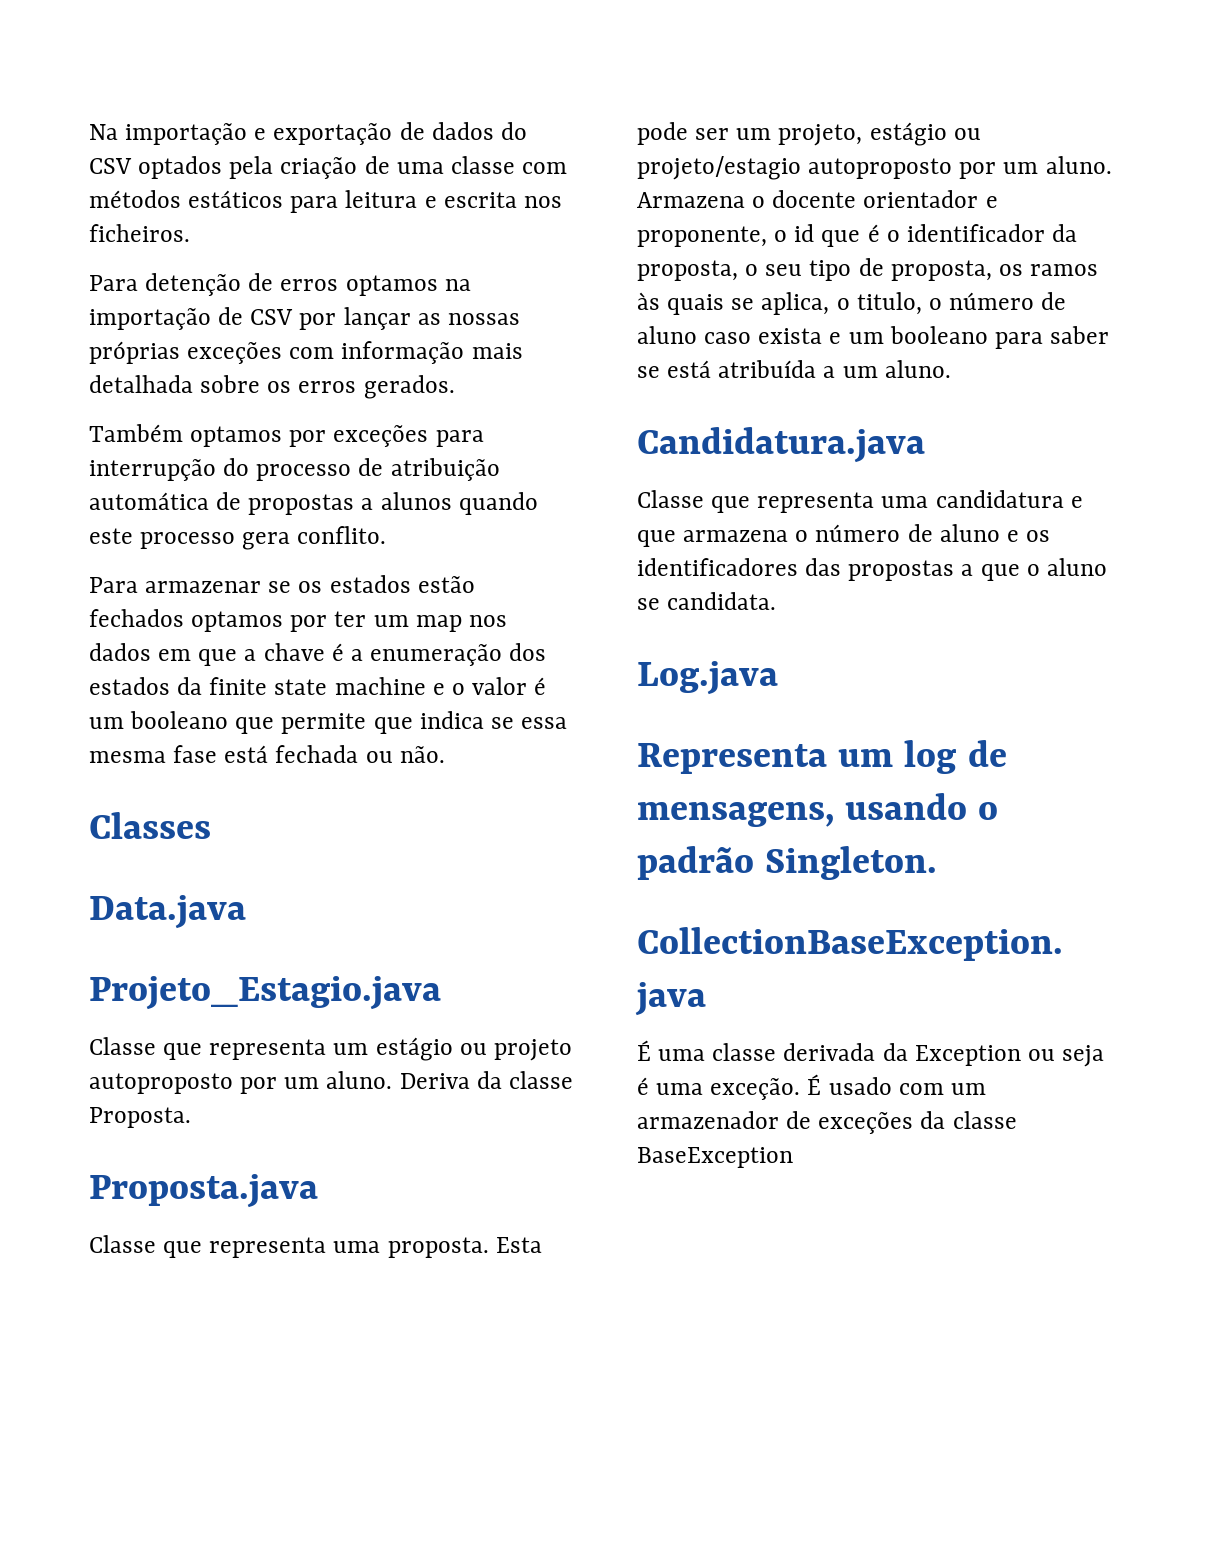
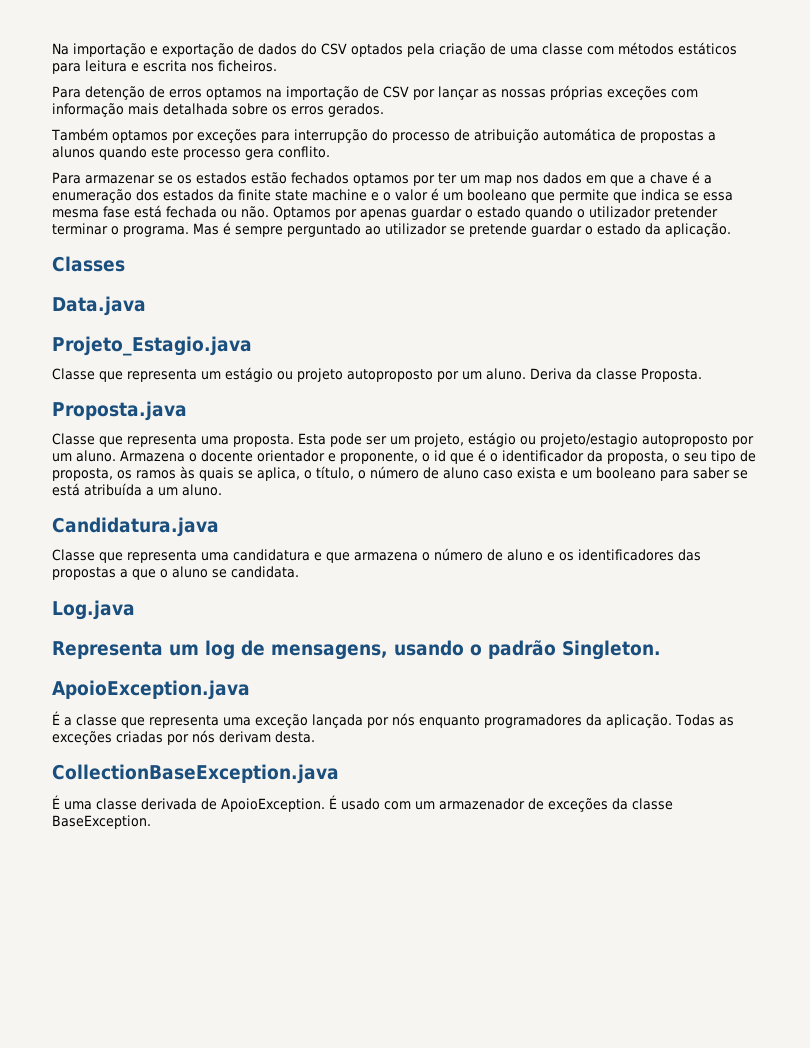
+ Optamos por apenas guardar o estado quando o utilizador pretender terminar o programa. Mas é sempre perguntado ao utilizador se pretende guardar o estado da aplicação.
- Armazena o docente orientador e proponente, o id que é o identificador da proposta, o seu tipo de proposta, os ramos às quais se aplica, o titulo, o número de aluno caso exista e um booleano para saber se está atribuída a um aluno.
+ Armazena o docente orientador e proponente, o id que é o identificador da proposta, o seu tipo de proposta, os ramos às quais se aplica, o título, o número de aluno caso exista e um booleano para saber se está atribuída a um aluno.
+ ApoioException.java
+ É a classe que representa uma exceção lançada por nós enquanto programadores da aplicação. Todas as exceções criadas por nós derivam desta.
- É uma classe derivada da Exception ou seja é uma exceção.
+ É uma classe derivada de ApoioException.
- É usado com um armazenador de exceções da classe BaseException
+ É usado com um armazenador de exceções da classe BaseException.

